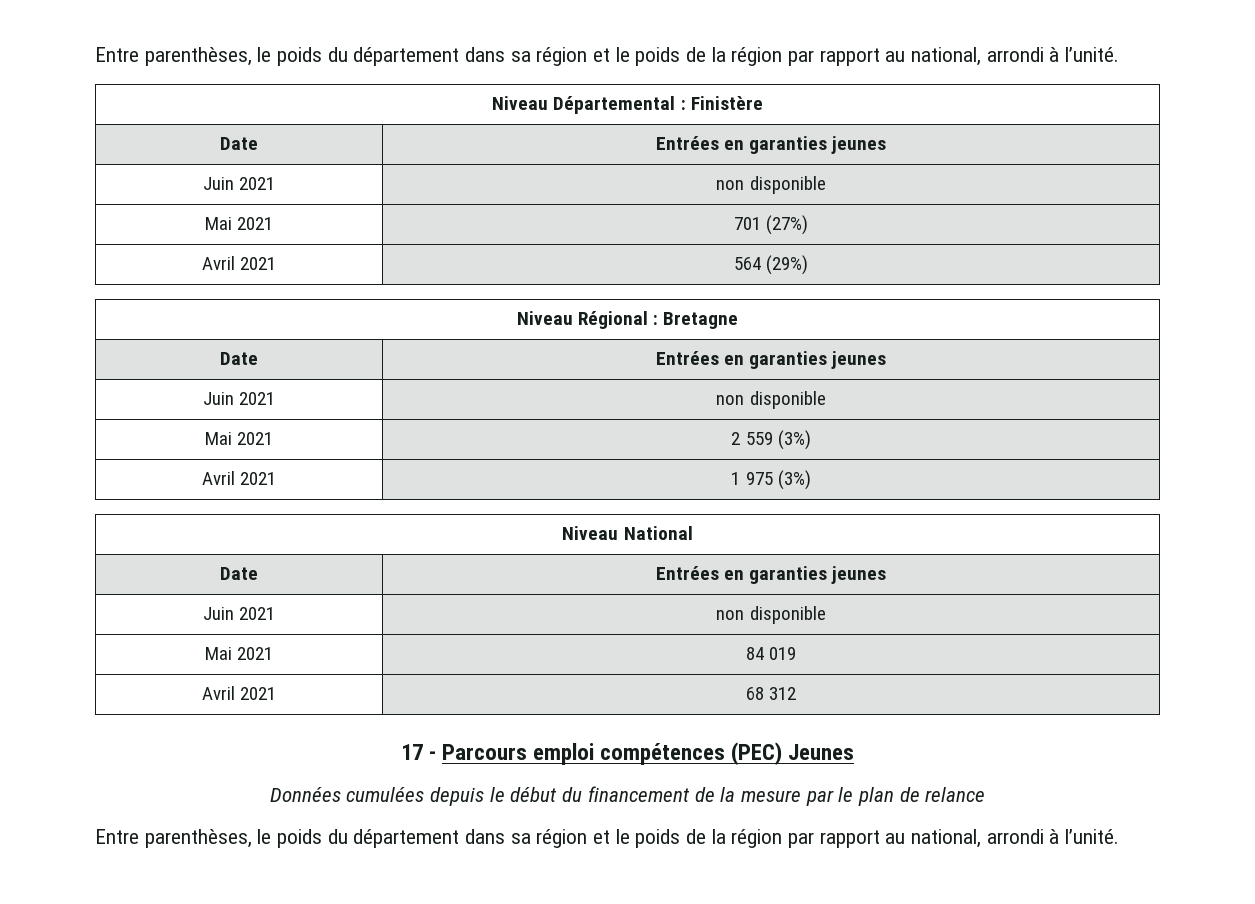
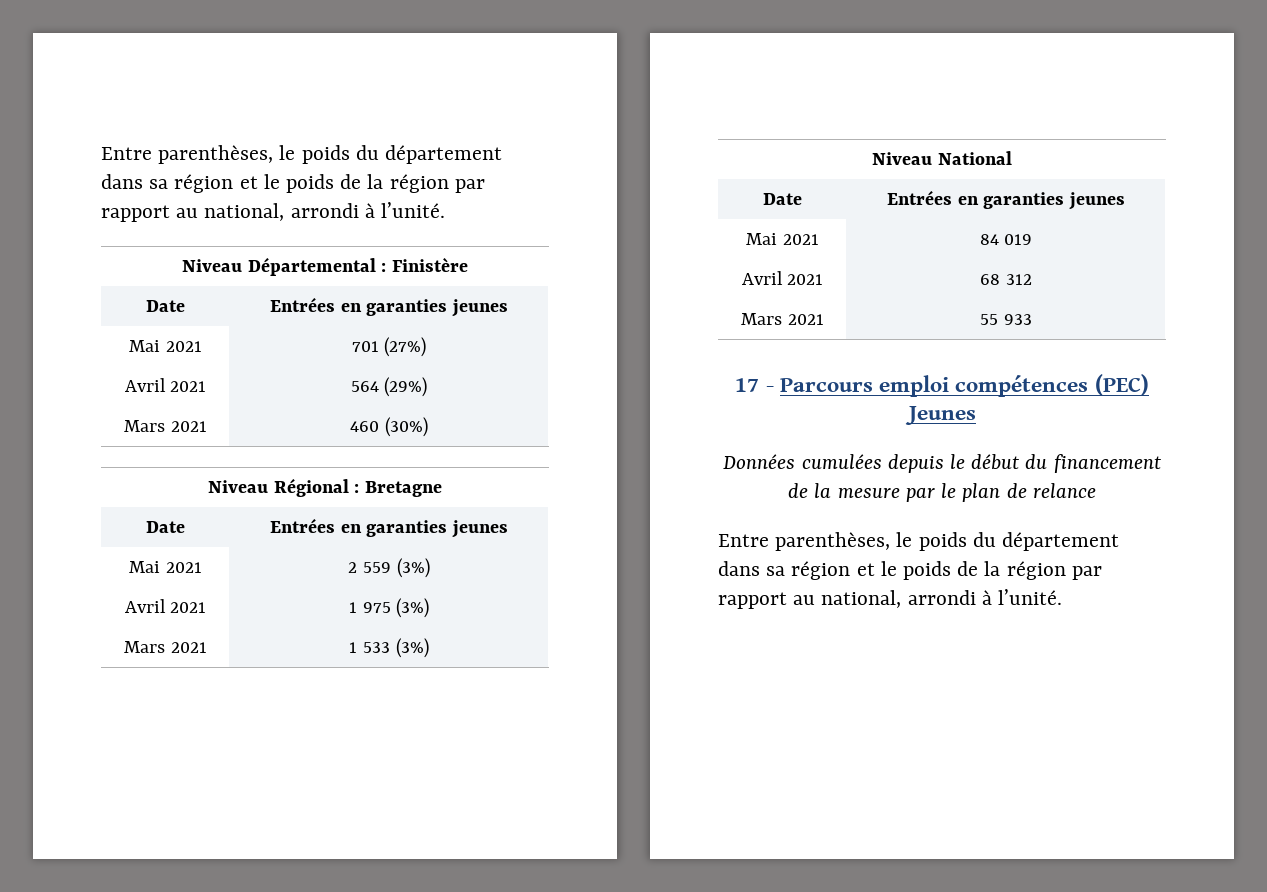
  Niveau Départemental : Finistère
  Date | Entrées en garanties jeunes
- Juin 2021 | non disponible
+ Mars 2021 | 460 (30%)
  Niveau Régional : Bretagne
  Date | Entrées en garanties jeunes
- Juin 2021 | non disponible
+ Mars 2021 | 1 533 (3%)
  Niveau National
  Date | Entrées en garanties jeunes
- Juin 2021 | non disponible
+ Mars 2021 | 55 933

